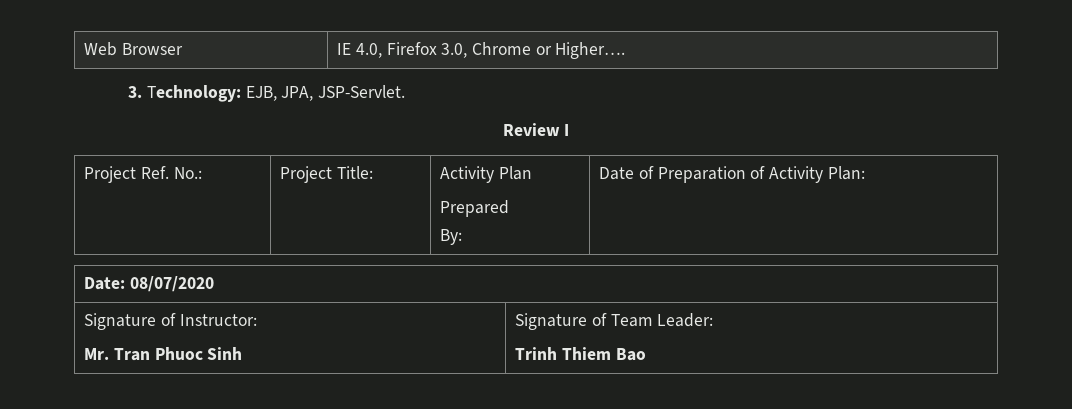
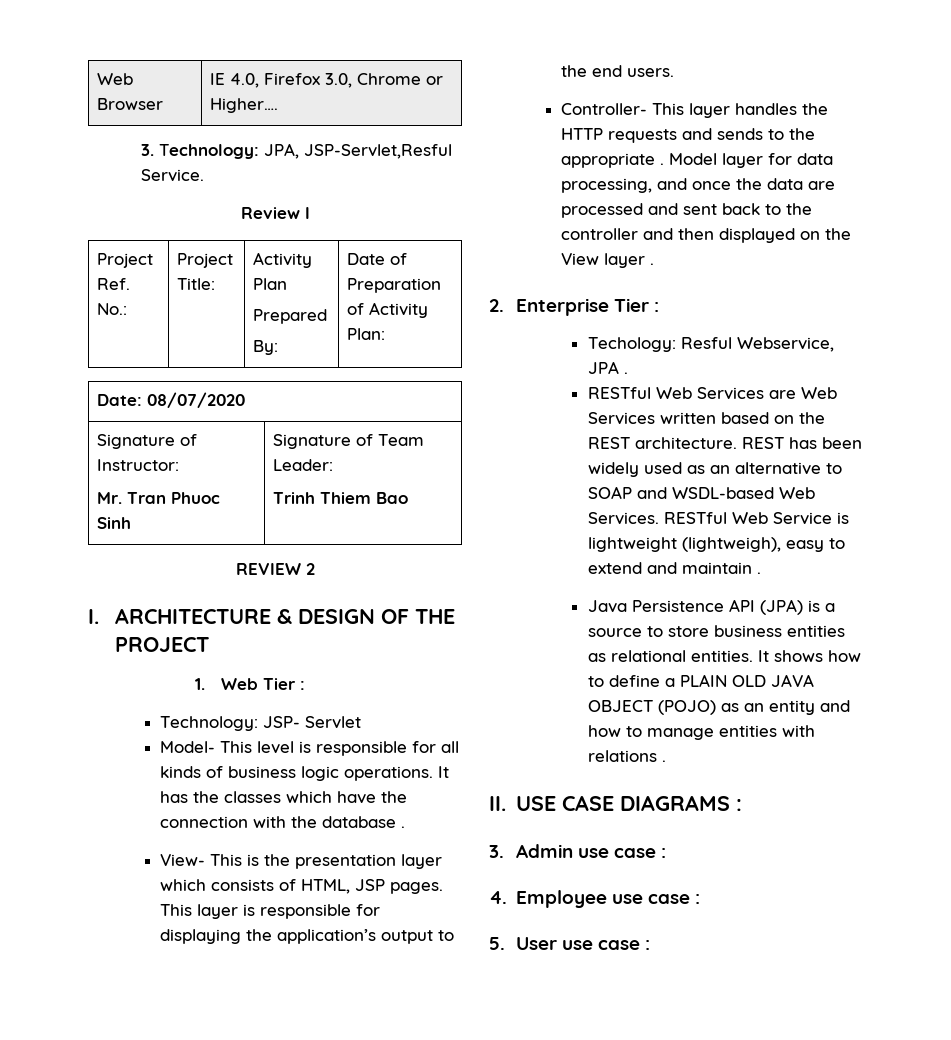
- 3. Technology: EJB, JPA, JSP-Servlet.
+ 3. Technology: JPA, JSP-Servlet,Resful Service.
+ REVIEW 2
+ I. ARCHITECTURE & DESIGN OF THE PROJECT
+ 1. Web Tier :
+ Technology: JSP- Servlet
+ Model- This level is responsible for all kinds of business logic operations. It has the classes which have the connection with the database .
+ View- This is the presentation layer which consists of HTML, JSP pages. This layer is responsible for displaying the application’s output to the end users.
+ Controller- This layer handles the HTTP requests and sends to the appropriate . Model layer for data processing, and once the data are processed and sent back to the controller and then displayed on the View layer .
+ 2. Enterprise Tier :
+ Techology: Resful Webservice, JPA .
+ RESTful Web Services are Web Services written based on the REST architecture. REST has been widely used as an alternative to SOAP and WSDL-based Web Services. RESTful Web Service is lightweight (lightweigh), easy to extend and maintain .
+ Java Persistence API (JPA) is a source to store business entities as relational entities. It shows how to define a PLAIN OLD JAVA OBJECT (POJO) as an entity and how to manage entities with relations .
+ II. USE CASE DIAGRAMS :
+ 3. Admin use case :
+ 4. Employee use case :
+ 5. User use case :

